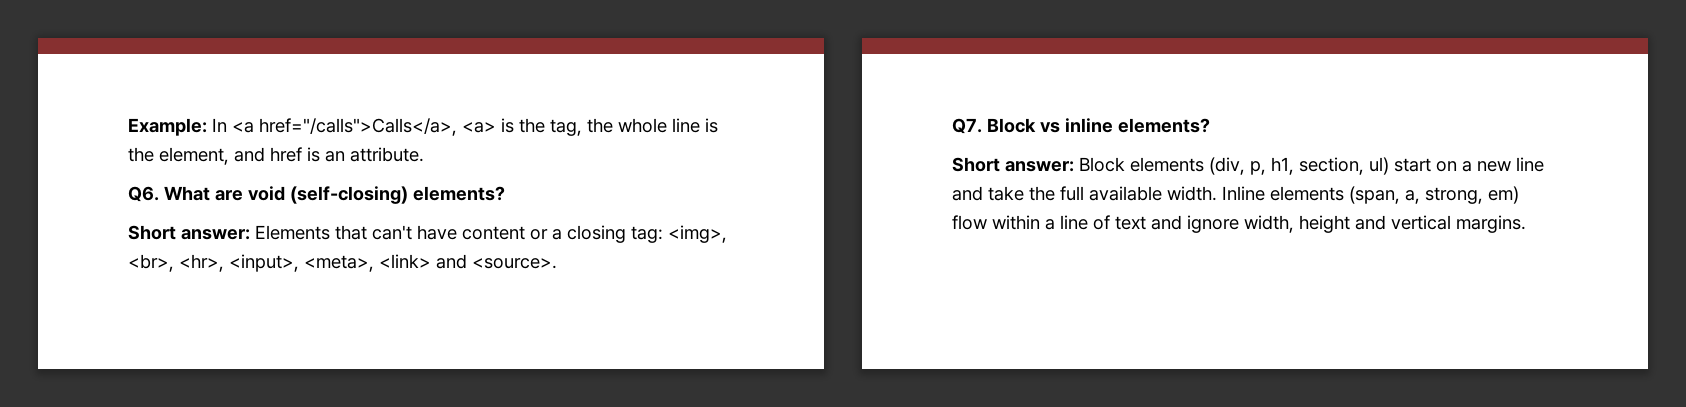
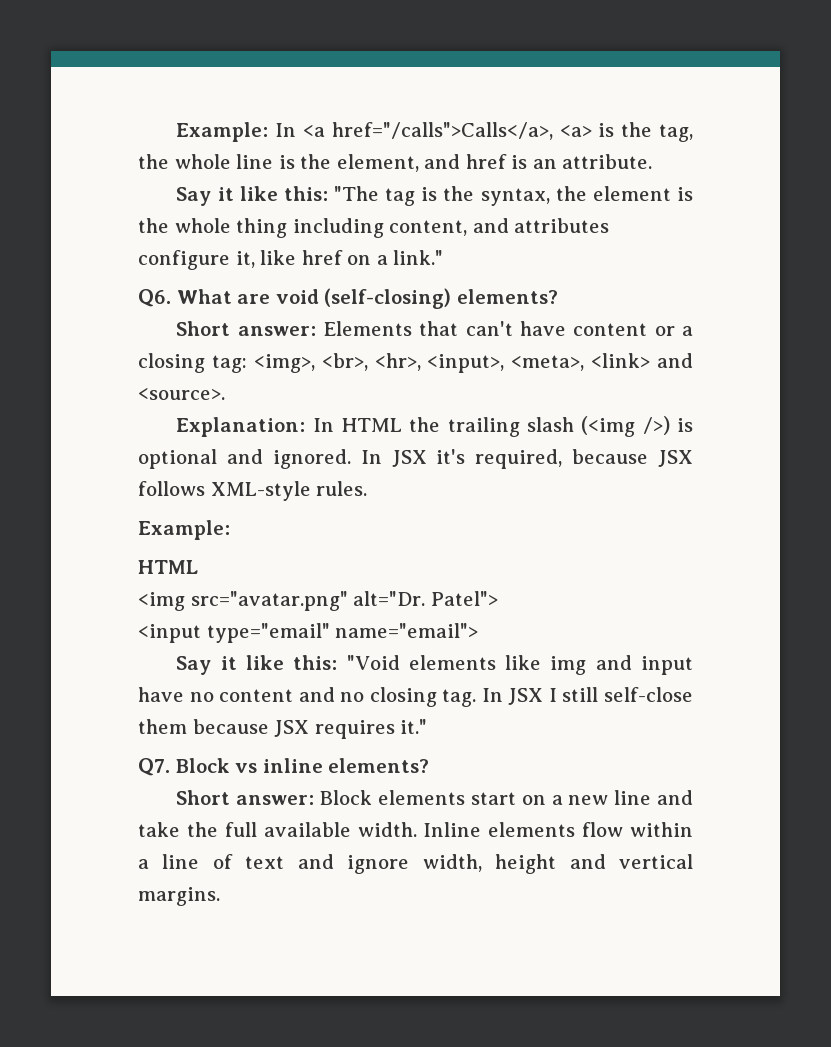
+ Say it like this: "The tag is the syntax, the element is the whole thing including content, and attributes configure it, like href on a link."
+ Explanation: In HTML the trailing slash (<img />) is optional and ignored. In JSX it's required, because JSX follows XML-style rules.
+ Example:
+ HTML
+ <img src="avatar.png" alt="Dr. Patel">
+ <input type="email" name="email">
+ Say it like this: "Void elements like img and input have no content and no closing tag. In JSX I still self-close them because JSX requires it."
- Short answer: Block elements (div, p, h1, section, ul) start on a new line and take the full available width.
+ Short answer: Block elements start on a new line and take the full available width.
- Inline elements (span, a, strong, em) flow within a line of text and ignore width, height and vertical margins.
+ Inline elements flow within a line of text and ignore width, height and vertical margins.

